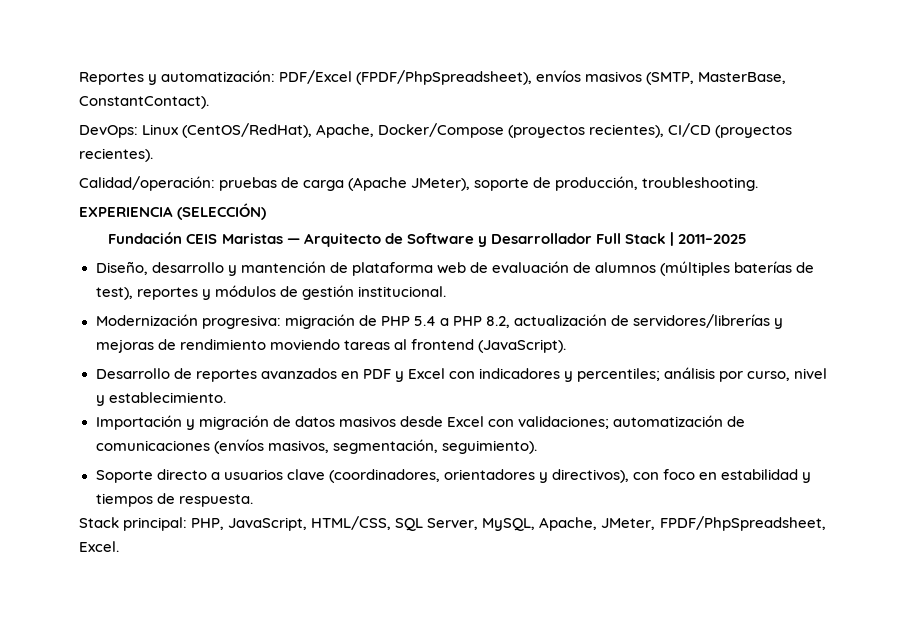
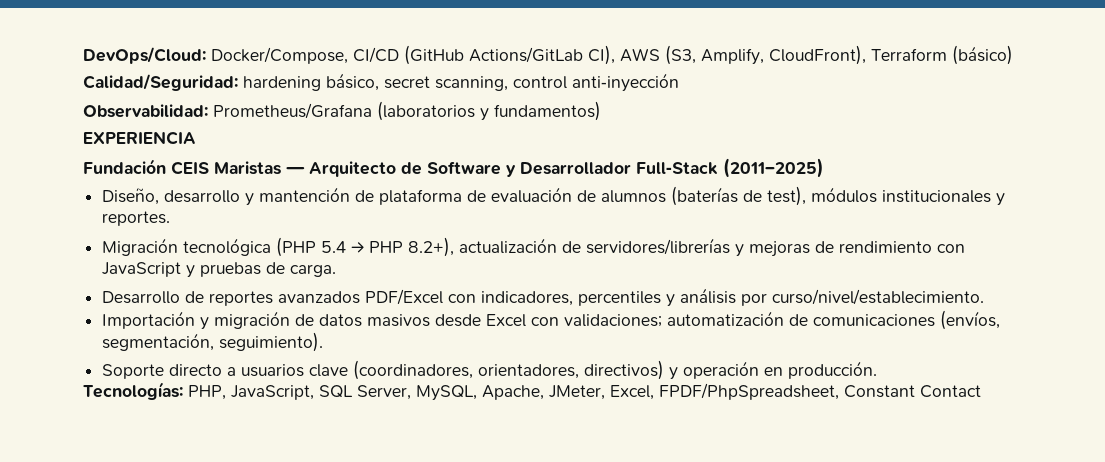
- Reportes y automatización: PDF/Excel (FPDF/PhpSpreadsheet), envíos masivos (SMTP, MasterBase, ConstantContact).
- DevOps: Linux (CentOS/RedHat), Apache, Docker/Compose (proyectos recientes), CI/CD (proyectos recientes).
- Calidad/operación: pruebas de carga (Apache JMeter), soporte de producción, troubleshooting.
+ DevOps/Cloud: Docker/Compose, CI/CD (GitHub Actions/GitLab CI), AWS (S3, Amplify, CloudFront), Terraform (básico)
+ Calidad/Seguridad: hardening básico, secret scanning, control anti‑inyección
+ Observabilidad: Prometheus/Grafana (laboratorios y fundamentos)
- EXPERIENCIA (SELECCIÓN)
+ EXPERIENCIA
- Fundación CEIS Maristas — Arquitecto de Software y Desarrollador Full Stack | 2011–2025
+ Fundación CEIS Maristas — Arquitecto de Software y Desarrollador Full‑Stack (2011–2025)
- Diseño, desarrollo y mantención de plataforma web de evaluación de alumnos (múltiples baterías de test), reportes y módulos de gestión institucional.
- Modernización progresiva: migración de PHP 5.4 a PHP 8.2, actualización de servidores/librerías y mejoras de rendimiento moviendo tareas al frontend (JavaScript).
- Desarrollo de reportes avanzados en PDF y Excel con indicadores y percentiles; análisis por curso, nivel y establecimiento.
+ Diseño, desarrollo y mantención de plataforma de evaluación de alumnos (baterías de test), módulos institucionales y reportes.
+ Migración tecnológica (PHP 5.4 → PHP 8.2+), actualización de servidores/librerías y mejoras de rendimiento con JavaScript y pruebas de carga.
+ Desarrollo de reportes avanzados PDF/Excel con indicadores, percentiles y análisis por curso/nivel/establecimiento.
- Importación y migración de datos masivos desde Excel con validaciones; automatización de comunicaciones (envíos masivos, segmentación, seguimiento).
+ Importación y migración de datos masivos desde Excel con validaciones; automatización de comunicaciones (envíos, segmentación, seguimiento).
- Soporte directo a usuarios clave (coordinadores, orientadores y directivos), con foco en estabilidad y tiempos de respuesta.
- Stack principal: PHP, JavaScript, HTML/CSS, SQL Server, MySQL, Apache, JMeter, FPDF/PhpSpreadsheet, Excel.
+ Soporte directo a usuarios clave (coordinadores, orientadores, directivos) y operación en producción.
+ Tecnologías: PHP, JavaScript, SQL Server, MySQL, Apache, JMeter, Excel, FPDF/PhpSpreadsheet, Constant Contact

